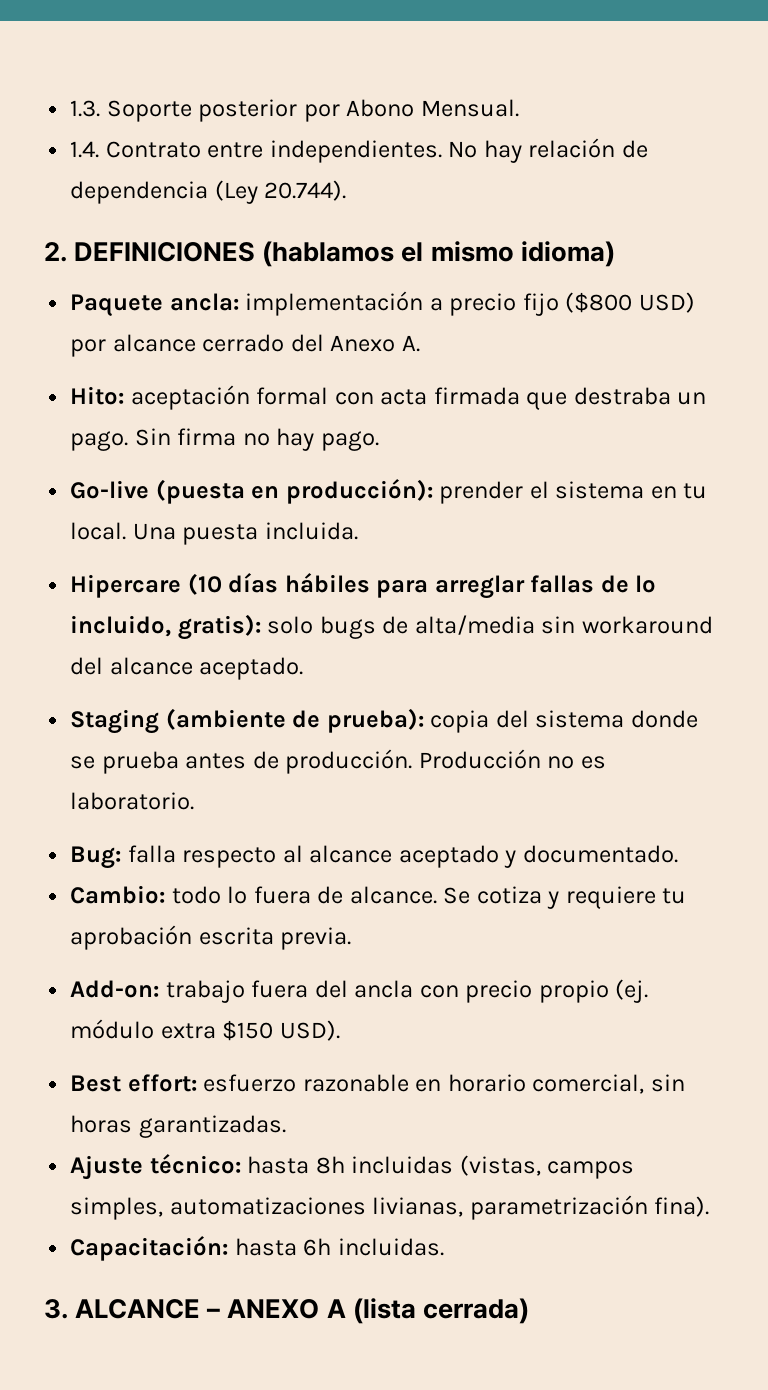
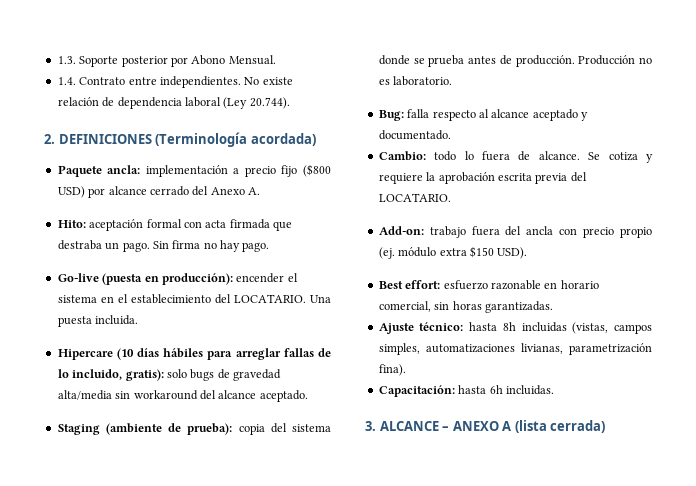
- No hay relación de dependencia (Ley 20.744).
+ No existe relación de dependencia laboral (Ley 20.744).
- 2. DEFINICIONES (hablamos el mismo idioma)
+ 2. DEFINICIONES (Terminología acordada)
- Go-live (puesta en producción): prender el sistema en tu local.
+ Go-live (puesta en producción): encender el sistema en el establecimiento del LOCATARIO.
- Hipercare (10 días hábiles para arreglar fallas de lo incluido, gratis): solo bugs de alta/media sin workaround del alcance aceptado.
+ Hipercare (10 días hábiles para arreglar fallas de lo incluido, gratis): solo bugs de gravedad alta/media sin workaround del alcance aceptado.
- Se cotiza y requiere tu aprobación escrita previa.
+ Se cotiza y requiere la aprobación escrita previa del LOCATARIO.

